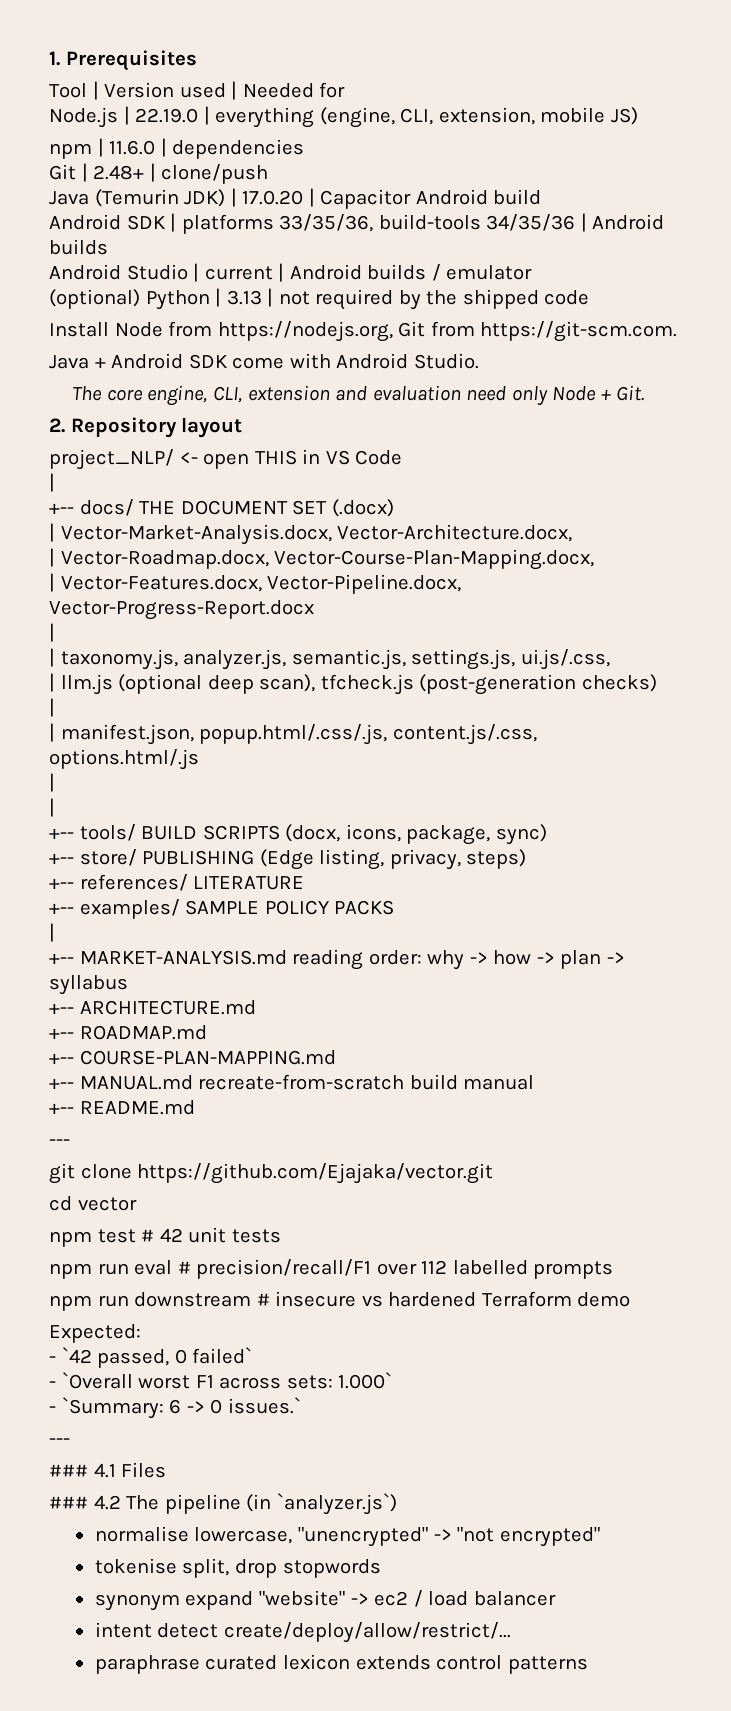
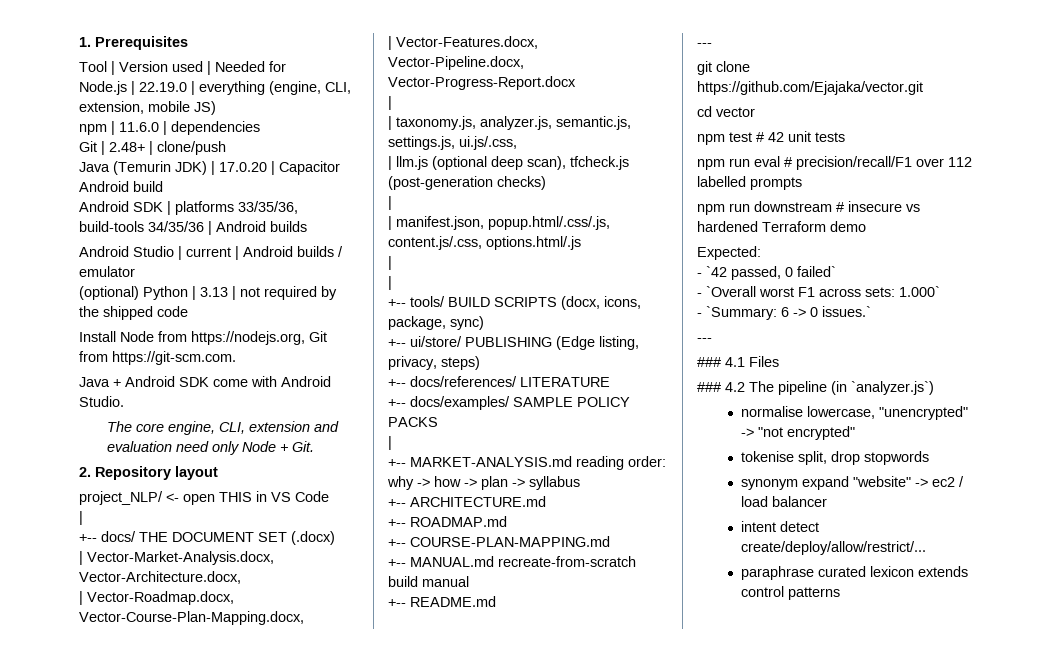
- +-- store/ PUBLISHING (Edge listing, privacy, steps)
+ +-- ui/store/ PUBLISHING (Edge listing, privacy, steps)
- +-- references/ LITERATURE
+ +-- docs/references/ LITERATURE
- +-- examples/ SAMPLE POLICY PACKS
+ +-- docs/examples/ SAMPLE POLICY PACKS

